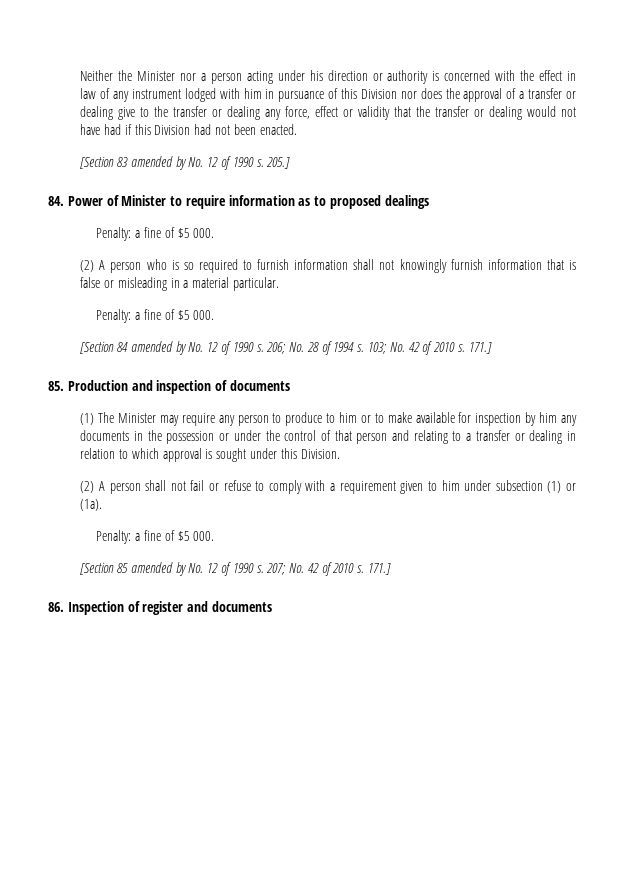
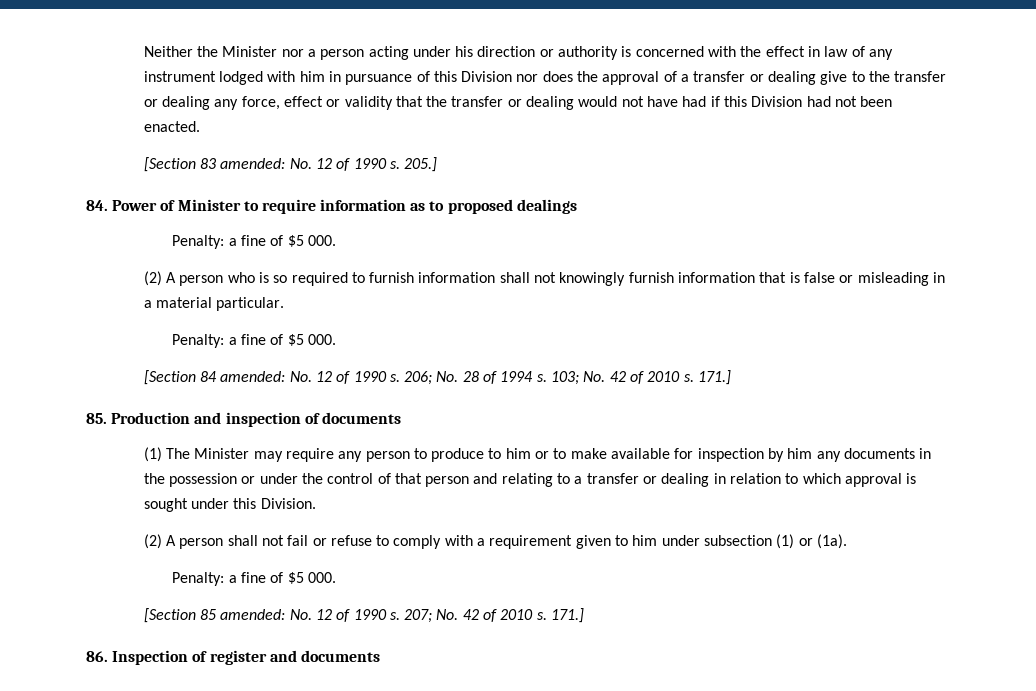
- [Section 83 amended by No. 12 of 1990 s.
+ [Section 83 amended: No. 12 of 1990 s.
- [Section 84 amended by No. 12 of 1990 s.
+ [Section 84 amended: No. 12 of 1990 s.
- [Section 85 amended by No. 12 of 1990 s.
+ [Section 85 amended: No. 12 of 1990 s.

